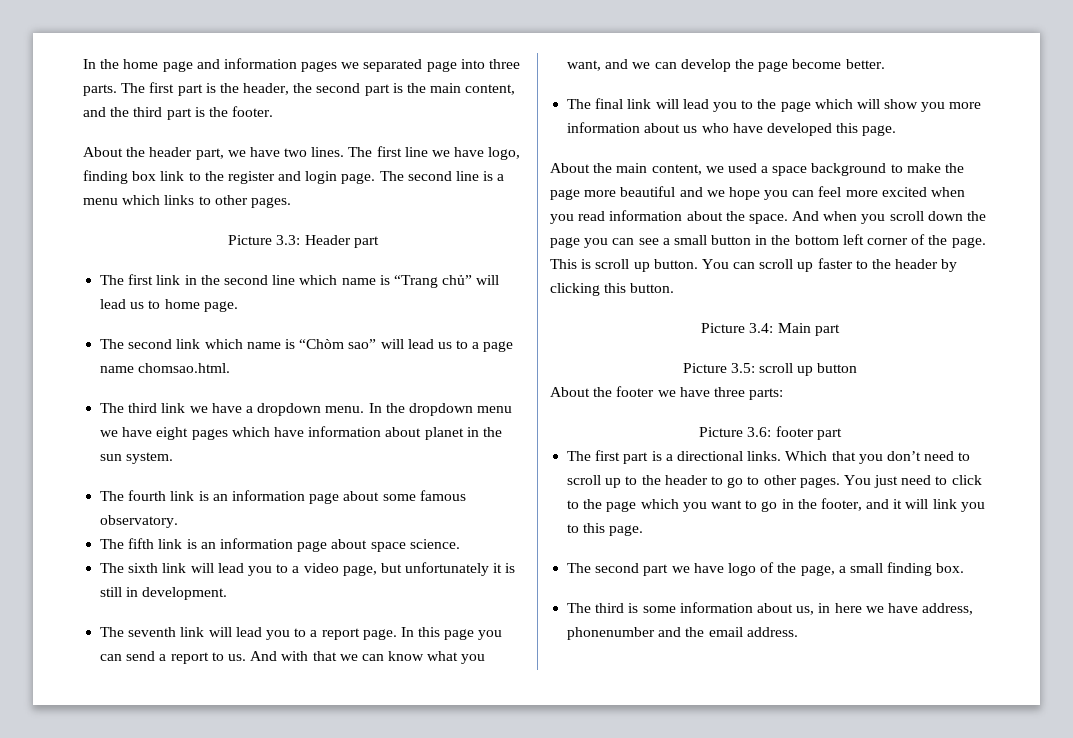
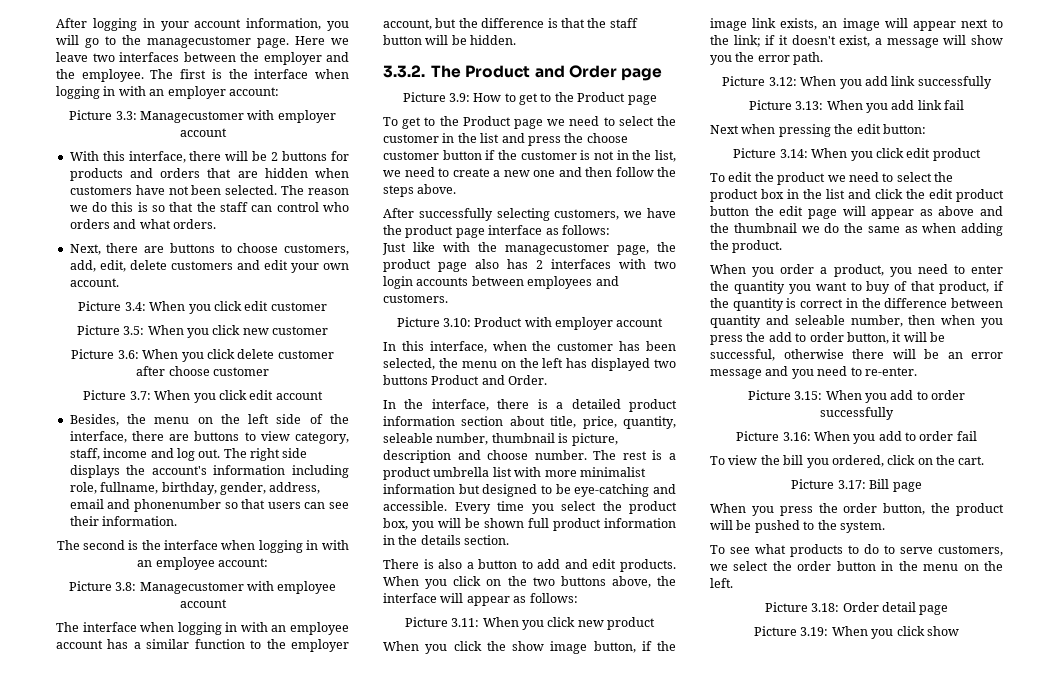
- In the home page and information pages we separated page into three parts. The first part is the header, the second part is the main content, and the third part is the footer.
- About the header part, we have two lines. The first line we have logo, finding box link to the register and login page. The second line is a menu which links to other pages.
- Picture 3.3: Header part
- The first link in the second line which name is “Trang chủ” will lead us to home page.
- The second link which name is “Chòm sao” will lead us to a page name chomsao.html.
- The third link we have a dropdown menu. In the dropdown menu we have eight pages which have information about planet in the sun system.
- The fourth link is an information page about some famous observatory.
- The fifth link is an information page about space science.
- The sixth link will lead you to a video page, but unfortunately it is still in development.
- The seventh link will lead you to a report page. In this page you can send a report to us. And with that we can know what you want, and we can develop the page become better.
- The final link will lead you to the page which will show you more information about us who have developed this page.
- About the main content, we used a space background to make the page more beautiful and we hope you can feel more excited when you read information about the space. And when you scroll down the page you can see a small button in the bottom left corner of the page. This is scroll up button. You can scroll up faster to the header by clicking this button.
- Picture 3.4: Main part
- Picture 3.5: scroll up button
- About the footer we have three parts:
- Picture 3.6: footer part
- The first part is a directional links. Which that you don’t need to scroll up to the header to go to other pages. You just need to click to the page which you want to go in the footer, and it will link you to this page.
- The second part we have logo of the page, a small finding box.
- The third is some information about us, in here we have address, phonenumber and the email address.
+ After logging in your account information, you will go to the managecustomer page. Here we leave two interfaces between the employer and the employee. The first is the interface when logging in with an employer account:
+ Picture 3.3: Managecustomer with employer account
+ With this interface, there will be 2 buttons for products and orders that are hidden when customers have not been selected. The reason we do this is so that the staff can control who orders and what orders.
+ Next, there are buttons to choose customers, add, edit, delete customers and edit your own account.
+ Picture 3.4: When you click edit customer
+ Picture 3.5: When you click new customer
+ Picture 3.6: When you click delete customer after choose customer
+ Picture 3.7: When you click edit account
+ Besides, the menu on the left side of the interface, there are buttons to view category, staff, income and log out. The right side displays the account's information including role, fullname, birthday, gender, address, email and phonenumber so that users can see their information.
+ The second is the interface when logging in with an employee account:
+ Picture 3.8: Managecustomer with employee account
+ The interface when logging in with an employee account has a similar function to the employer account, but the difference is that the staff button will be hidden.
+ 3.3.2. The Product and Order page
+ Picture 3.9: How to get to the Product page
+ To get to the Product page we need to select the customer in the list and press the choose customer button if the customer is not in the list, we need to create a new one and then follow the steps above.
+ After successfully selecting customers, we have the product page interface as follows:
+ Just like with the managecustomer page, the product page also has 2 interfaces with two login accounts between employees and customers.
+ Picture 3.10: Product with employer account
+ In this interface, when the customer has been selected, the menu on the left has displayed two buttons Product and Order.
+ In the interface, there is a detailed product information section about title, price, quantity, seleable number, thumbnail is picture, description and choose number. The rest is a product umbrella list with more minimalist information but designed to be eye-catching and accessible. Every time you select the product box, you will be shown full product information in the details section.
+ There is also a button to add and edit products. When you click on the two buttons above, the interface will appear as follows:
+ Picture 3.11: When you click new product
+ When you click the show image button, if the image link exists, an image will appear next to the link; if it doesn't exist, a message will show you the error path.
+ Picture 3.12: When you add link successfully
+ Picture 3.13: When you add link fail
+ Next when pressing the edit button:
+ Picture 3.14: When you click edit product
+ To edit the product we need to select the product box in the list and click the edit product button the edit page will appear as above and the thumbnail we do the same as when adding the product.
+ When you order a product, you need to enter the quantity you want to buy of that product, if the quantity is correct in the difference between quantity and seleable number, then when you press the add to order button, it will be successful, otherwise there will be an error message and you need to re-enter.
+ Picture 3.15: When you add to order successfully
+ Picture 3.16: When you add to order fail
+ To view the bill you ordered, click on the cart.
+ Picture 3.17: Bill page
+ When you press the order button, the product will be pushed to the system.
+ To see what products to do to serve customers, we select the order button in the menu on the left.
+ Picture 3.18: Order detail page
+ Picture 3.19: When you click show

